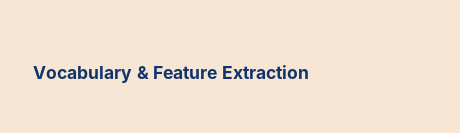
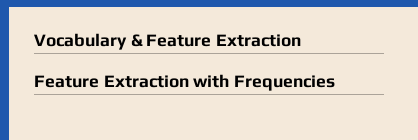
+ Feature Extraction with Frequencies

